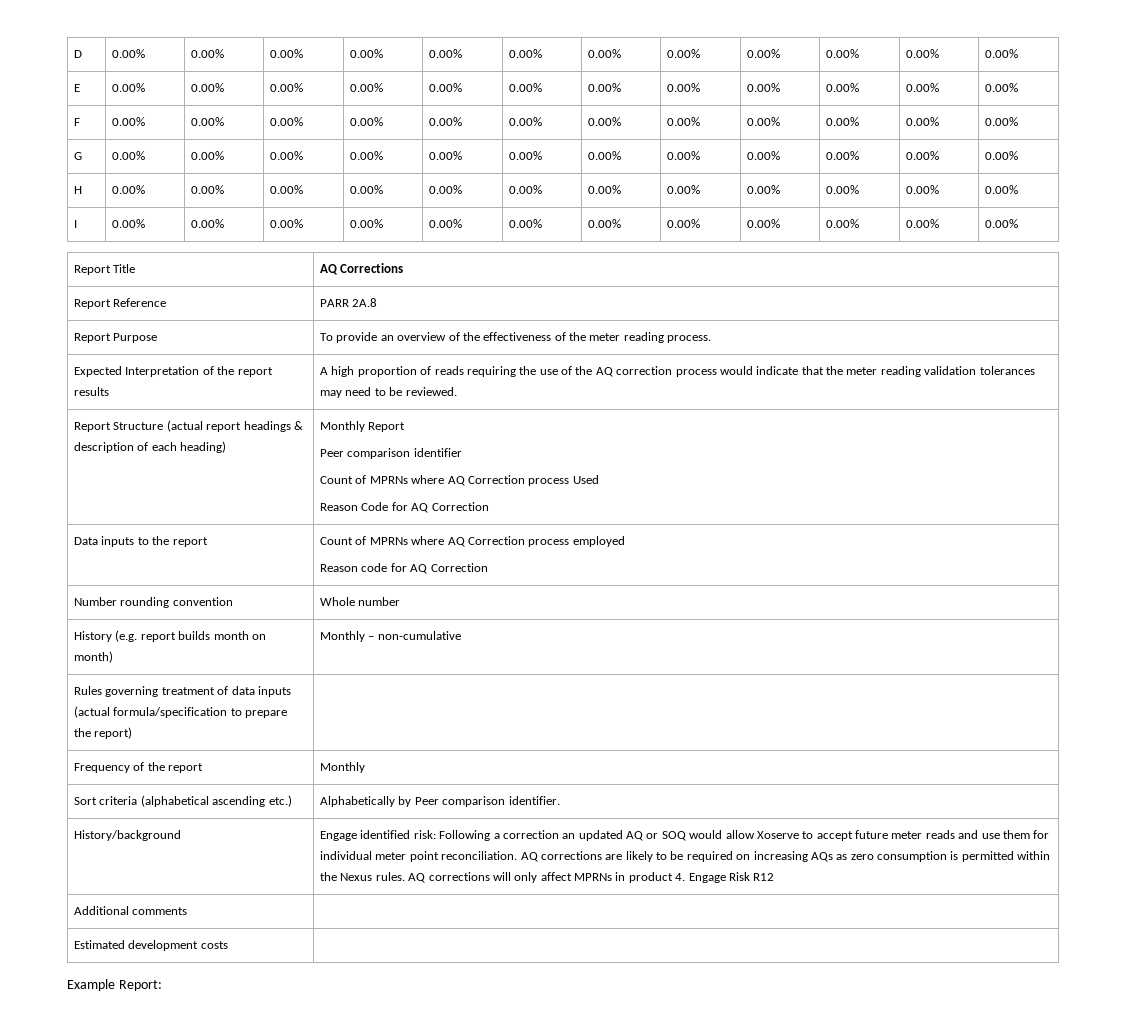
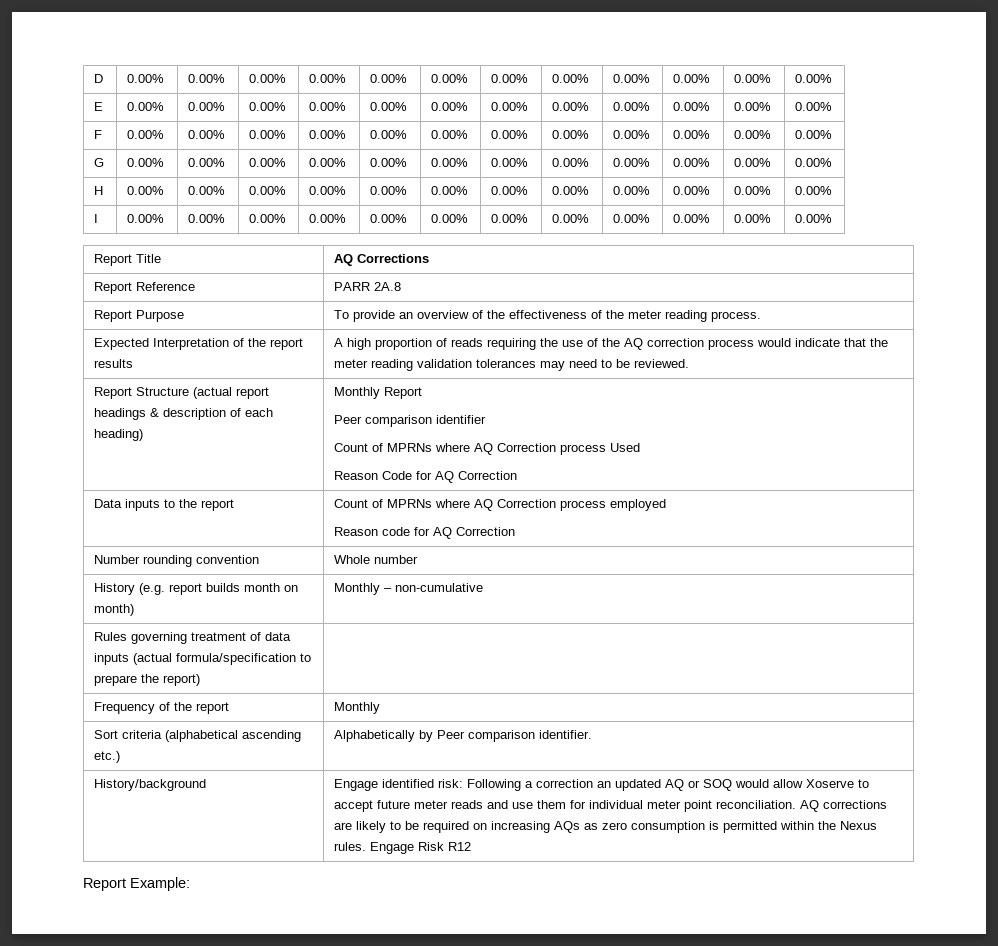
- AQ corrections will only affect MPRNs in product 4. Engage Risk R12
- Additional comments |
- Estimated development costs |
- Example Report:
+ Engage Risk R12
+ Report Example:

